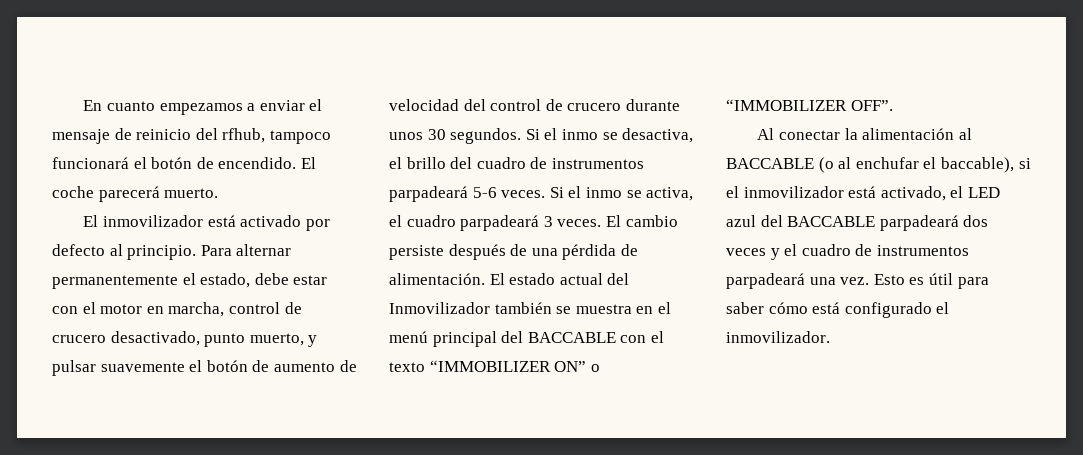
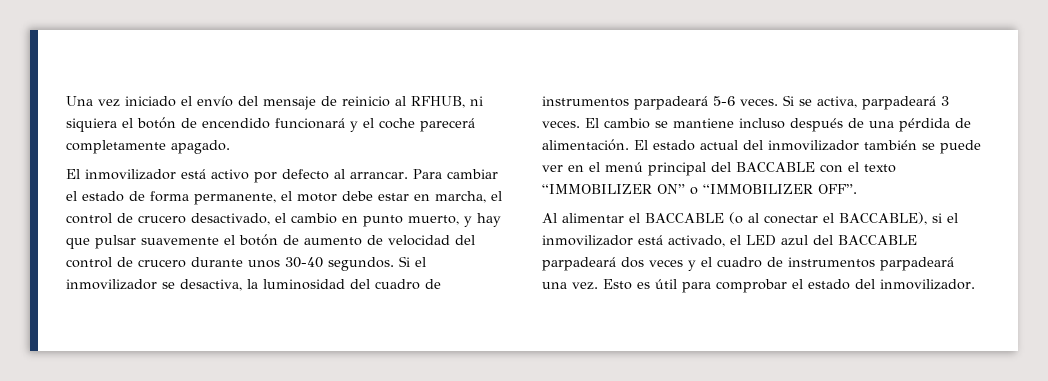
- En cuanto empezamos a enviar el mensaje de reinicio del rfhub, tampoco funcionará el botón de encendido. El coche parecerá muerto.
+ Una vez iniciado el envío del mensaje de reinicio al RFHUB, ni siquiera el botón de encendido funcionará y el coche parecerá completamente apagado.
- El inmovilizador está activado por defecto al principio. Para alternar permanentemente el estado, debe estar con el motor en marcha, control de crucero desactivado, punto muerto, y pulsar suavemente el botón de aumento de velocidad del control de crucero durante unos 30 segundos.
+ El inmovilizador está activo por defecto al arrancar. Para cambiar el estado de forma permanente, el motor debe estar en marcha, el control de crucero desactivado, el cambio en punto muerto, y hay que pulsar suavemente el botón de aumento de velocidad del control de crucero durante unos 30-40 segundos.
- Si el inmo se desactiva, el brillo del cuadro de instrumentos parpadeará 5-6 veces.
+ Si el inmovilizador se desactiva, la luminosidad del cuadro de instrumentos parpadeará 5-6 veces.
- Si el inmo se activa, el cuadro parpadeará 3 veces.
+ Si se activa, parpadeará 3 veces.
- El cambio persiste después de una pérdida de alimentación.
+ El cambio se mantiene incluso después de una pérdida de alimentación.
- El estado actual del Inmovilizador también se muestra en el menú principal del BACCABLE con el texto “IMMOBILIZER ON” o “IMMOBILIZER OFF”.
+ El estado actual del inmovilizador también se puede ver en el menú principal del BACCABLE con el texto “IMMOBILIZER ON” o “IMMOBILIZER OFF”.
- Al conectar la alimentación al BACCABLE (o al enchufar el baccable), si el inmovilizador está activado, el LED azul del BACCABLE parpadeará dos veces y el cuadro de instrumentos parpadeará una vez.
+ Al alimentar el BACCABLE (o al conectar el BACCABLE), si el inmovilizador está activado, el LED azul del BACCABLE parpadeará dos veces y el cuadro de instrumentos parpadeará una vez.
- Esto es útil para saber cómo está configurado el inmovilizador.
+ Esto es útil para comprobar el estado del inmovilizador.

